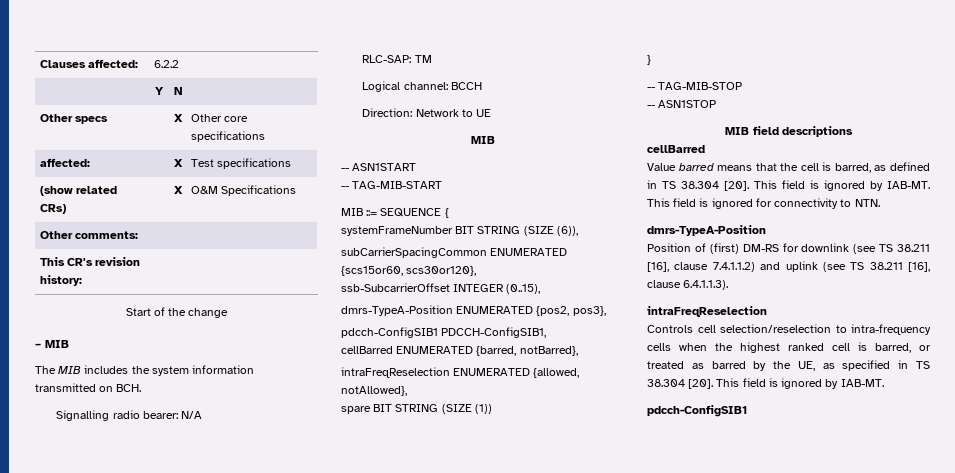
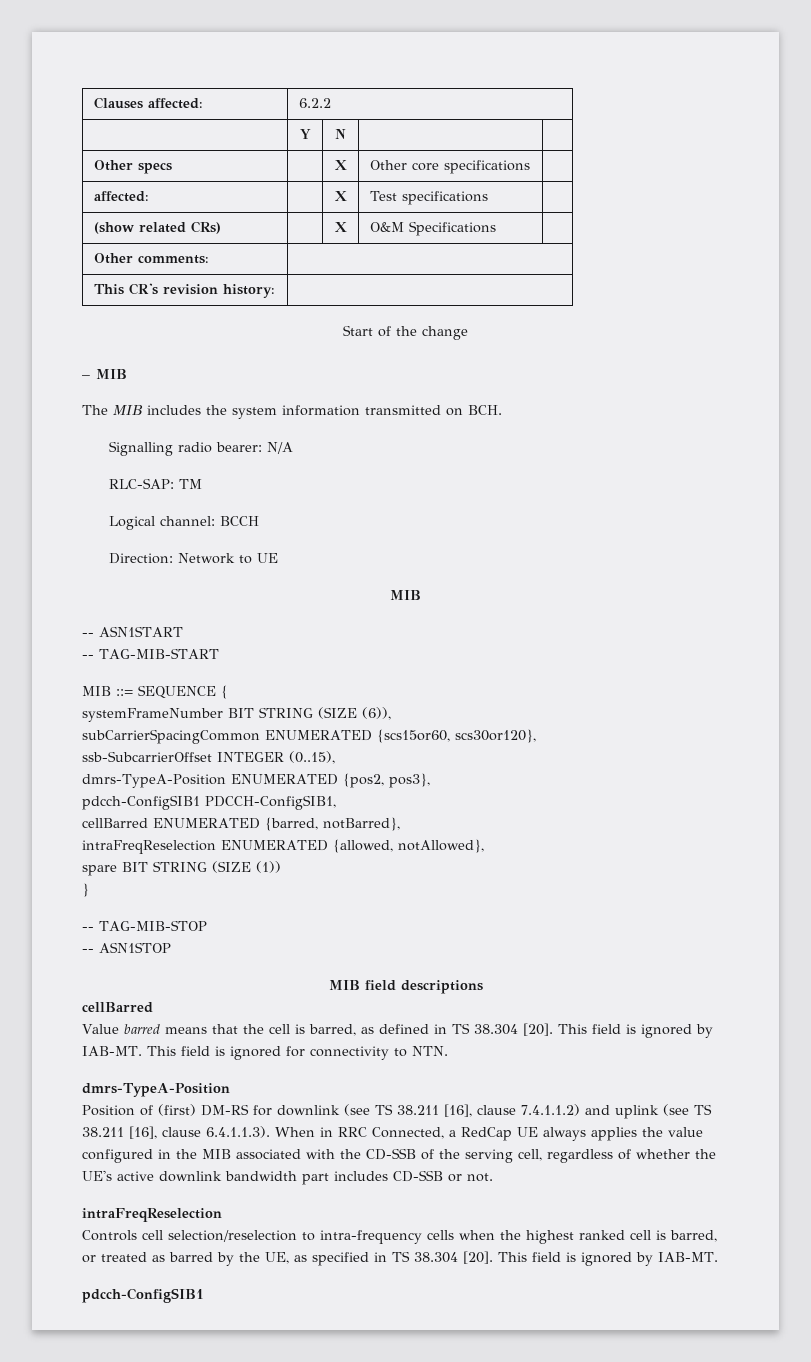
- Position of (first) DM-RS for downlink (see TS 38.211 [16], clause 7.4.1.1.2) and uplink (see TS 38.211 [16], clause 6.4.1.1.3).
+ Position of (first) DM-RS for downlink (see TS 38.211 [16], clause 7.4.1.1.2) and uplink (see TS 38.211 [16], clause 6.4.1.1.3). When in RRC Connected, a RedCap UE always applies the value configured in the MIB associated with the CD-SSB of the serving cell, regardless of whether the UE's active downlink bandwidth part includes CD-SSB or not.

